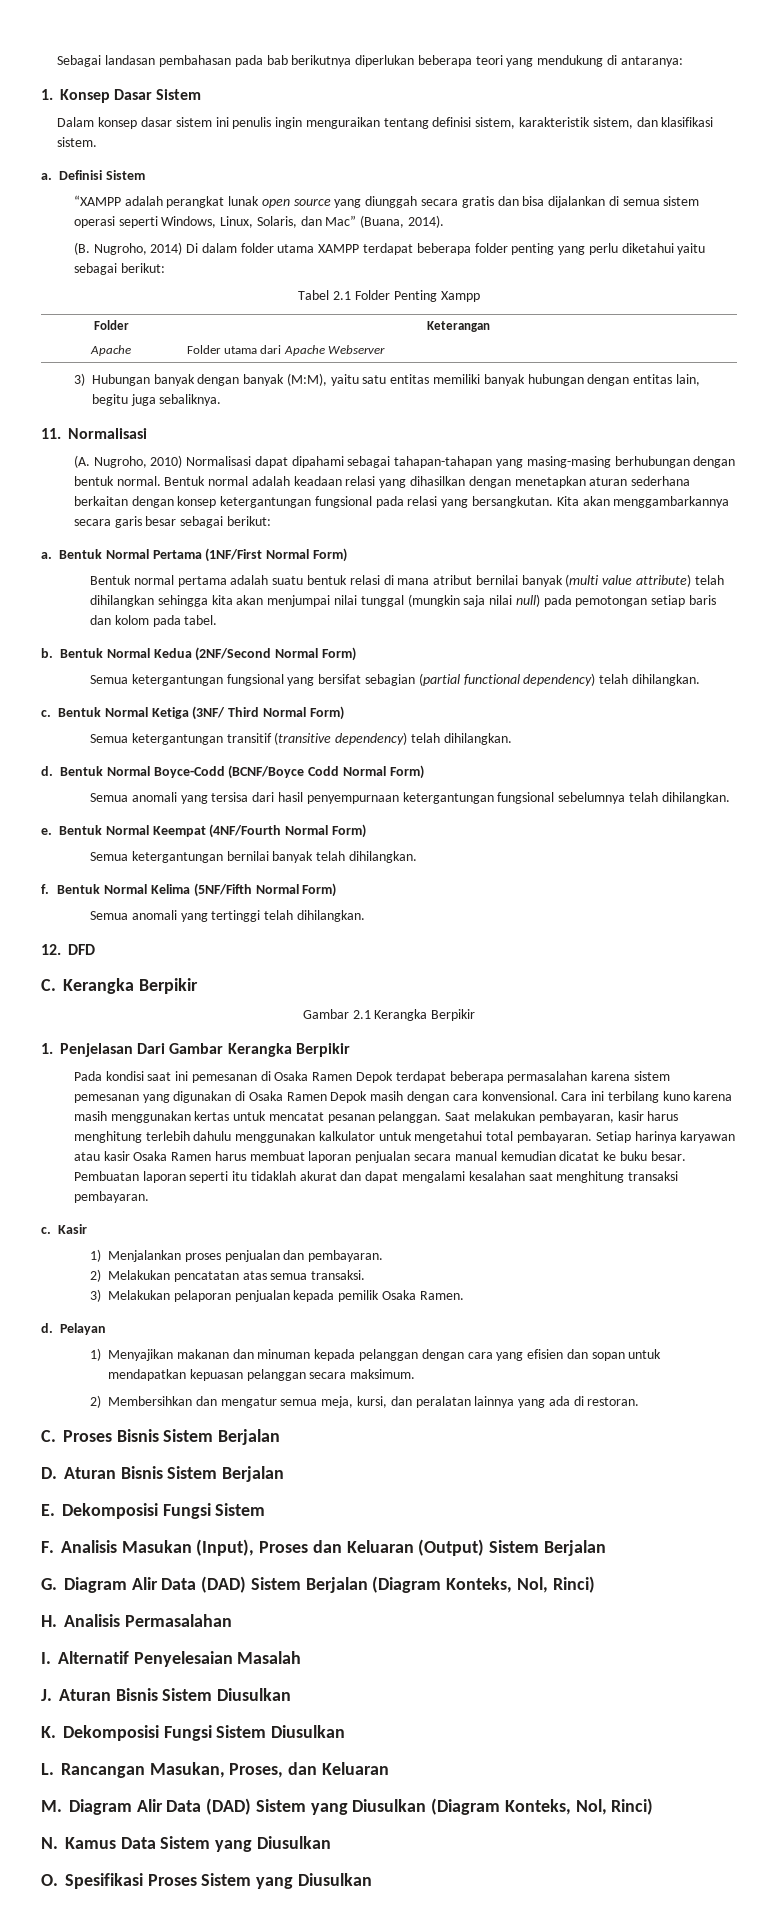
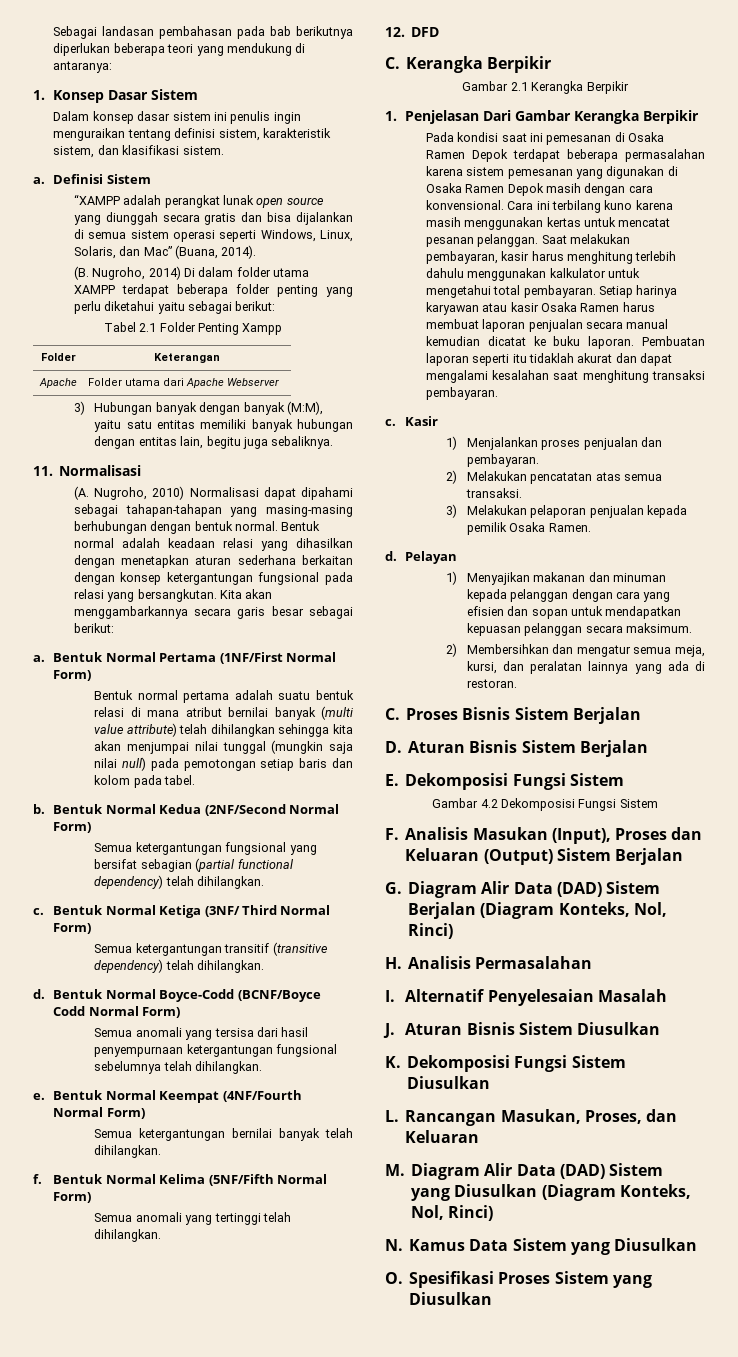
- Setiap harinya karyawan atau kasir Osaka Ramen harus membuat laporan penjualan secara manual kemudian dicatat ke buku besar.
+ Setiap harinya karyawan atau kasir Osaka Ramen harus membuat laporan penjualan secara manual kemudian dicatat ke buku laporan.
+ Gambar 4.2 Dekomposisi Fungsi Sistem

